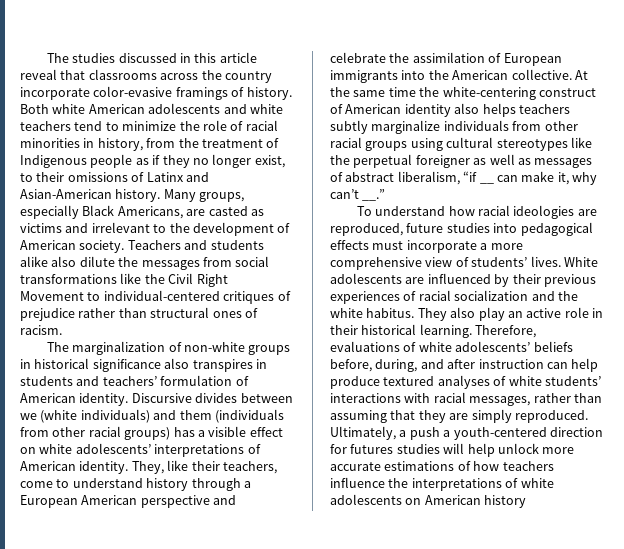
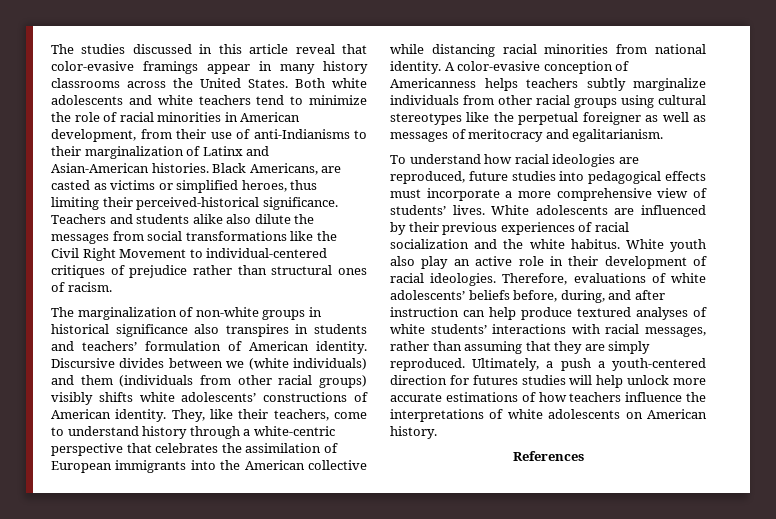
- The studies discussed in this article reveal that classrooms across the country incorporate color-evasive framings of history.
+ The studies discussed in this article reveal that color-evasive framings appear in many history classrooms across the United States.
- Both white American adolescents and white teachers tend to minimize the role of racial minorities in history, from the treatment of Indigenous people as if they no longer exist, to their omissions of Latinx and Asian-American history. Many groups, especially Black Americans, are casted as victims and irrelevant to the development of American society.
+ Both white adolescents and white teachers tend to minimize the role of racial minorities in American development, from their use of anti-Indianisms to their marginalization of Latinx and Asian-American histories. Black Americans, are casted as victims or simplified heroes, thus limiting their perceived-historical significance.
- Discursive divides between we (white individuals) and them (individuals from other racial groups) has a visible effect on white adolescents’ interpretations of American identity.
+ Discursive divides between we (white individuals) and them (individuals from other racial groups) visibly shifts white adolescents’ constructions of American identity.
- They, like their teachers, come to understand history through a European American perspective and celebrate the assimilation of European immigrants into the American collective. At the same time the white-centering construct of American identity also helps teachers subtly marginalize individuals from other racial groups using cultural stereotypes like the perpetual foreigner as well as messages of abstract liberalism, “if __ can make it, why can’t __.”
+ They, like their teachers, come to understand history through a white-centric perspective that celebrates the assimilation of European immigrants into the American collective while distancing racial minorities from national identity. A color-evasive conception of Americanness helps teachers subtly marginalize individuals from other racial groups using cultural stereotypes like the perpetual foreigner as well as messages of meritocracy and egalitarianism.
- They also play an active role in their historical learning.
+ White youth also play an active role in their development of racial ideologies.
- Ultimately, a push a youth-centered direction for futures studies will help unlock more accurate estimations of how teachers influence the interpretations of white adolescents on American history
+ Ultimately, a push a youth-centered direction for futures studies will help unlock more accurate estimations of how teachers influence the interpretations of white adolescents on American history.
+ References

